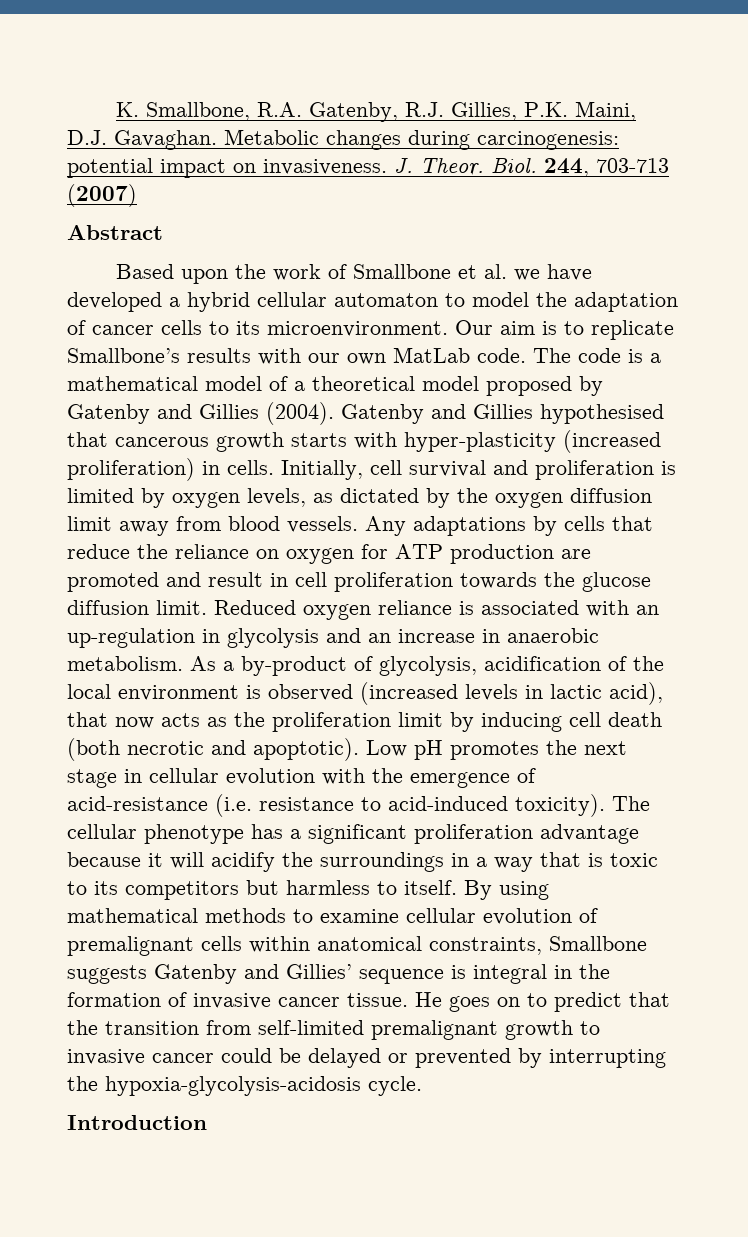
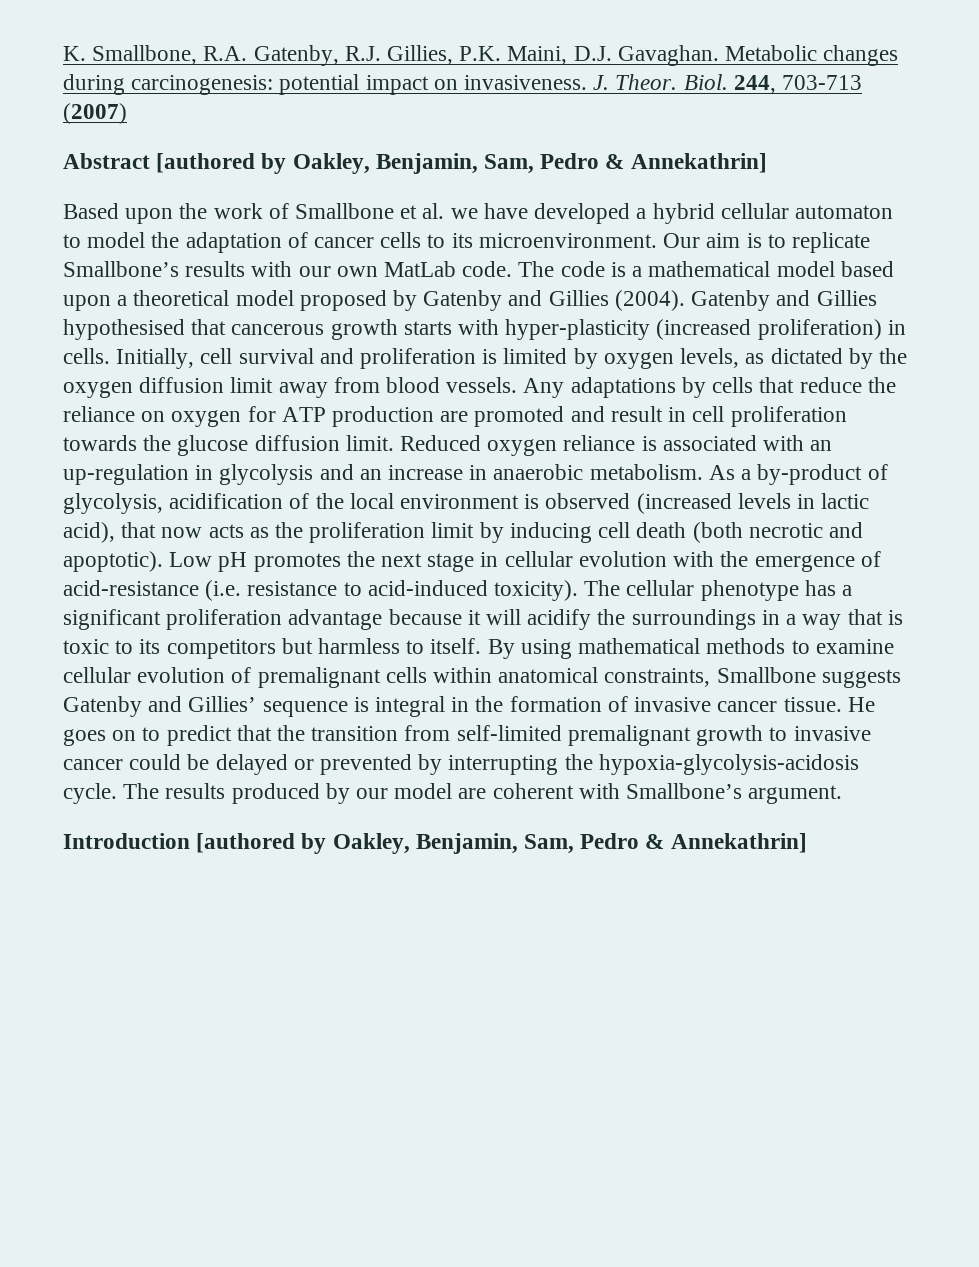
- Abstract
+ Abstract [authored by Oakley, Benjamin, Sam, Pedro & Annekathrin]
- The code is a mathematical model of a theoretical model proposed by Gatenby and Gillies (2004).
+ The code is a mathematical model based upon a theoretical model proposed by Gatenby and Gillies (2004).
- He goes on to predict that the transition from self-limited premalignant growth to invasive cancer could be delayed or prevented by interrupting the hypoxia-glycolysis-acidosis cycle.
- Introduction
+ He goes on to predict that the transition from self-limited premalignant growth to invasive cancer could be delayed or prevented by interrupting the hypoxia-glycolysis-acidosis cycle. The results produced by our model are coherent with Smallbone’s argument.
+ Introduction [authored by Oakley, Benjamin, Sam, Pedro & Annekathrin]

